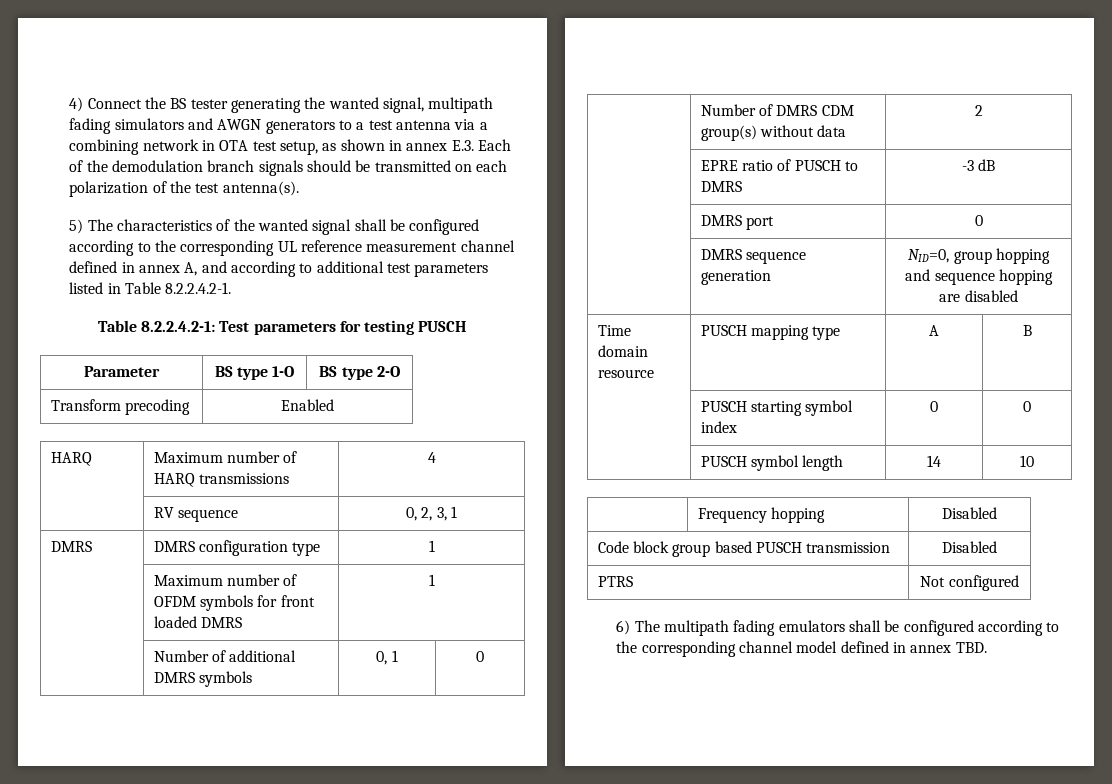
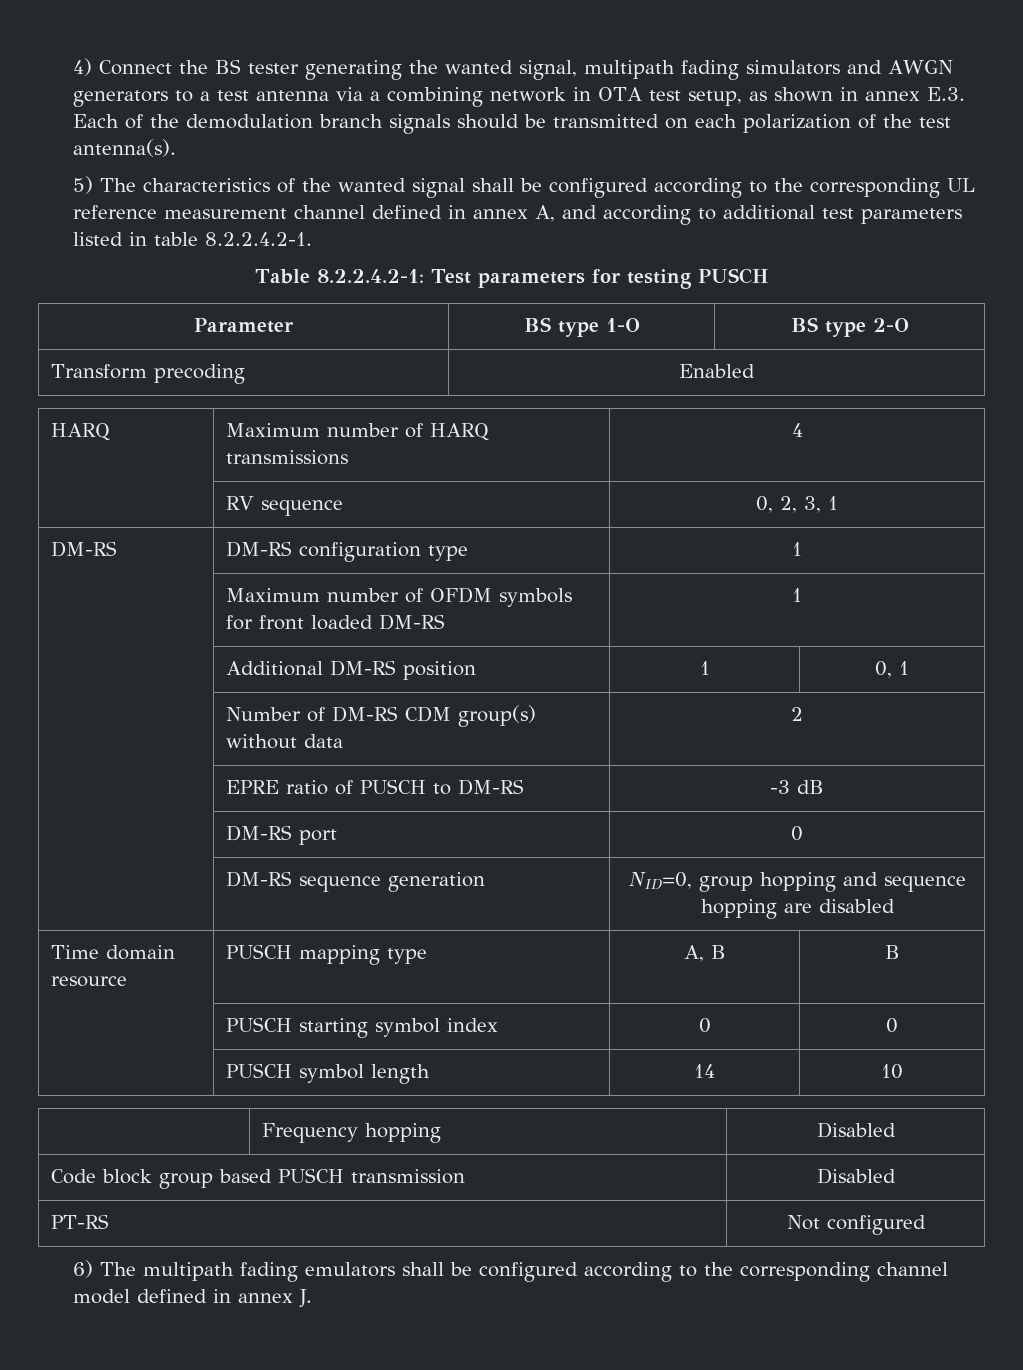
- 5) The characteristics of the wanted signal shall be configured according to the corresponding UL reference measurement channel defined in annex A, and according to additional test parameters listed in Table 8.2.2.4.2-1.
+ 5) The characteristics of the wanted signal shall be configured according to the corresponding UL reference measurement channel defined in annex A, and according to additional test parameters listed in table 8.2.2.4.2-1.
- DMRS | DMRS configuration type | 1
+ DM-RS | DM-RS configuration type | 1
- | Maximum number of OFDM symbols for front loaded DMRS | 1
- | Number of additional DMRS symbols | 0, 1 | 0
- | Number of DMRS CDM group(s) without data | 2
+ | Maximum number of OFDM symbols for front loaded DM-RS | 1
+ | Additional DM-RS position | 1 | 0, 1
+ | Number of DM-RS CDM group(s) without data | 2
- | EPRE ratio of PUSCH to DMRS | -3 dB
+ | EPRE ratio of PUSCH to DM-RS | -3 dB
- | DMRS port | 0
+ | DM-RS port | 0
- | DMRS sequence generation | NID=0, group hopping and sequence hopping are disabled
+ | DM-RS sequence generation | NID=0, group hopping and sequence hopping are disabled
- Time domain resource | PUSCH mapping type | A | B
+ Time domain resource | PUSCH mapping type | A, B | B
- PTRS | Not configured
+ PT-RS | Not configured
- 6) The multipath fading emulators shall be configured according to the corresponding channel model defined in annex TBD.
+ 6) The multipath fading emulators shall be configured according to the corresponding channel model defined in annex J.

